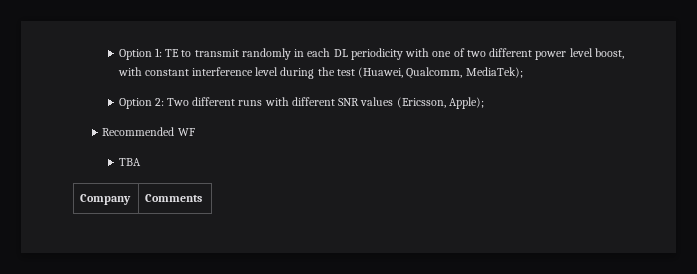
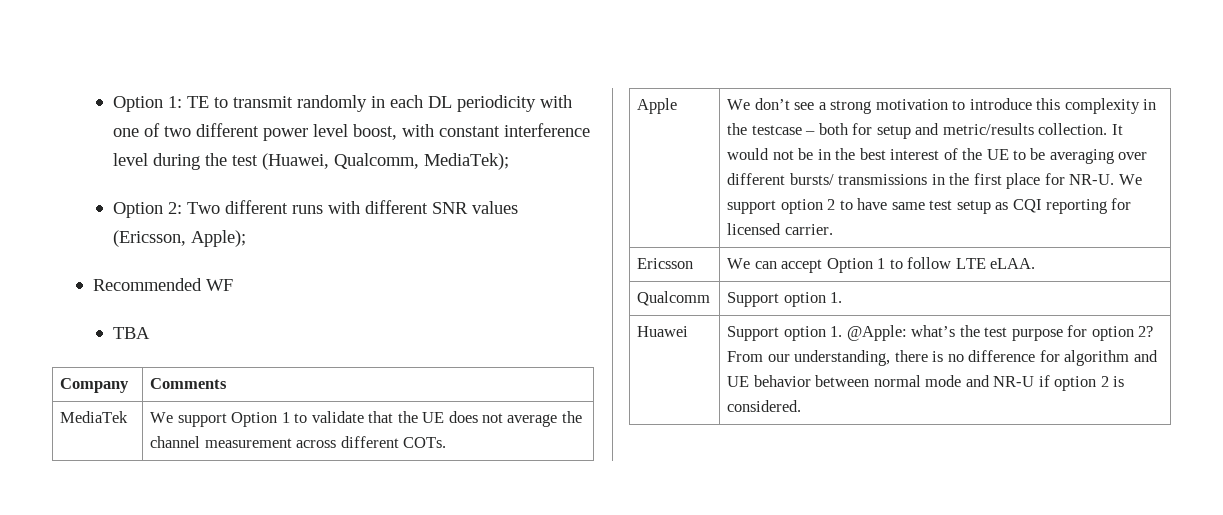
+ MediaTek | We support Option 1 to validate that the UE does not average the channel measurement across different COTs.
+ Apple | We don’t see a strong motivation to introduce this complexity in the testcase – both for setup and metric/results collection. It would not be in the best interest of the UE to be averaging over different bursts/ transmissions in the first place for NR-U. We support option 2 to have same test setup as CQI reporting for licensed carrier.
+ Ericsson | We can accept Option 1 to follow LTE eLAA.
+ Qualcomm | Support option 1.
+ Huawei | Support option 1. @Apple: what’s the test purpose for option 2? From our understanding, there is no difference for algorithm and UE behavior between normal mode and NR-U if option 2 is considered.

